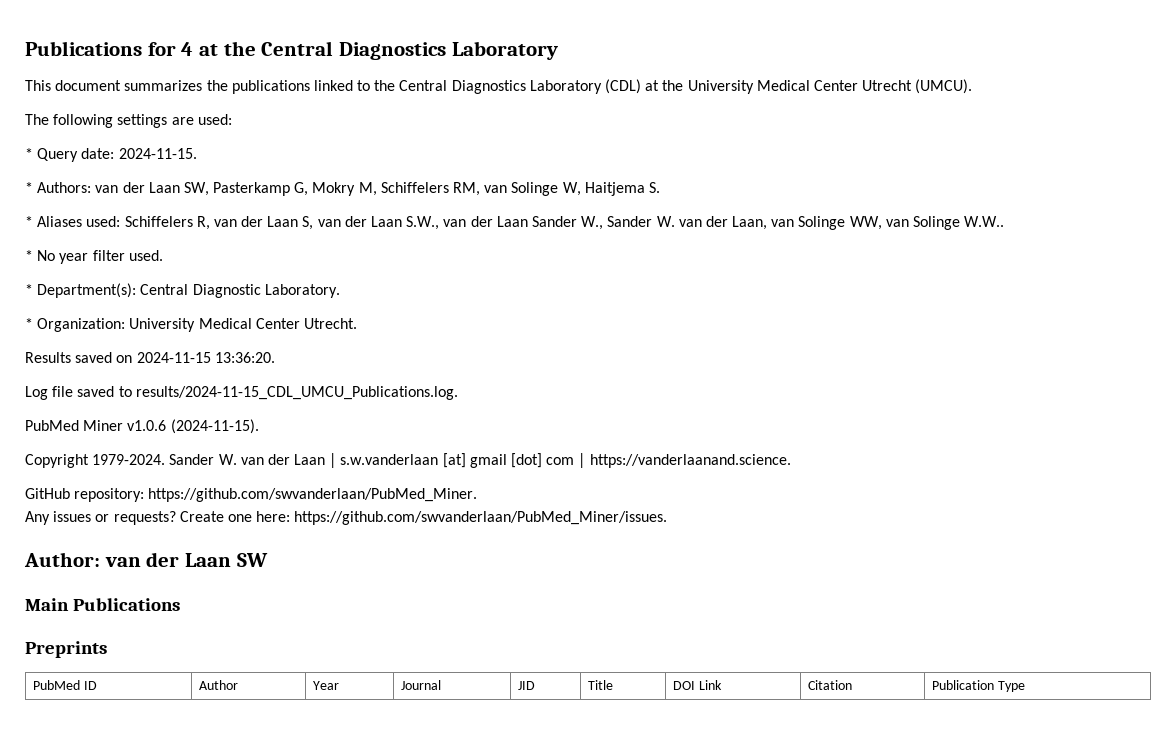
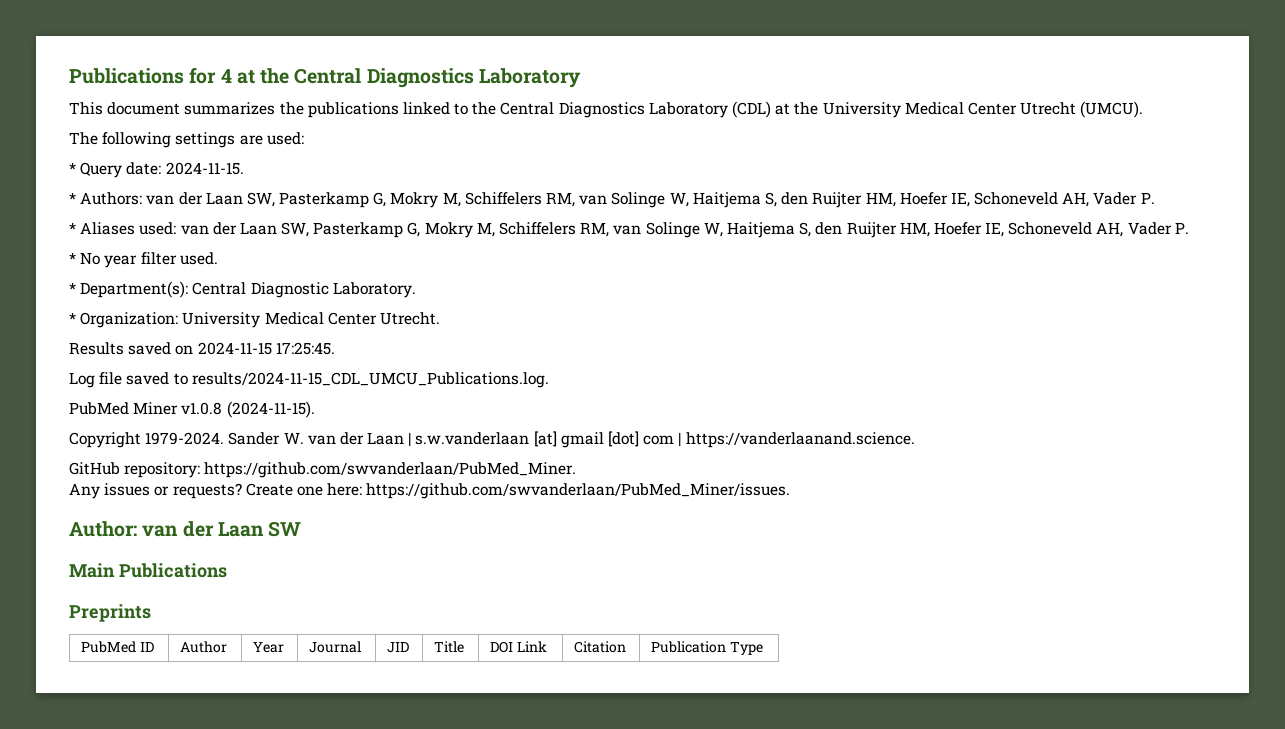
- * Authors: van der Laan SW, Pasterkamp G, Mokry M, Schiffelers RM, van Solinge W, Haitjema S.
+ * Authors: van der Laan SW, Pasterkamp G, Mokry M, Schiffelers RM, van Solinge W, Haitjema S, den Ruijter HM, Hoefer IE, Schoneveld AH, Vader P.
- * Aliases used: Schiffelers R, van der Laan S, van der Laan S.W., van der Laan Sander W., Sander W. van der Laan, van Solinge WW, van Solinge W.W..
+ * Aliases used: van der Laan SW, Pasterkamp G, Mokry M, Schiffelers RM, van Solinge W, Haitjema S, den Ruijter HM, Hoefer IE, Schoneveld AH, Vader P.
- Results saved on 2024-11-15 13:36:20.
+ Results saved on 2024-11-15 17:25:45.
- PubMed Miner v1.0.6 (2024-11-15).
+ PubMed Miner v1.0.8 (2024-11-15).

